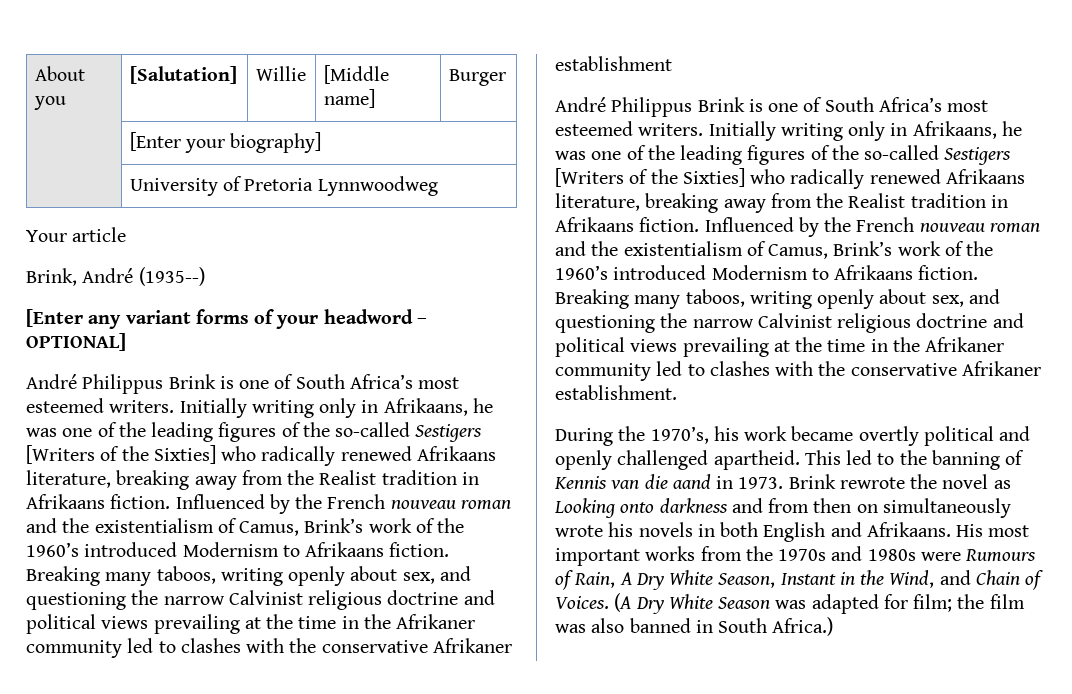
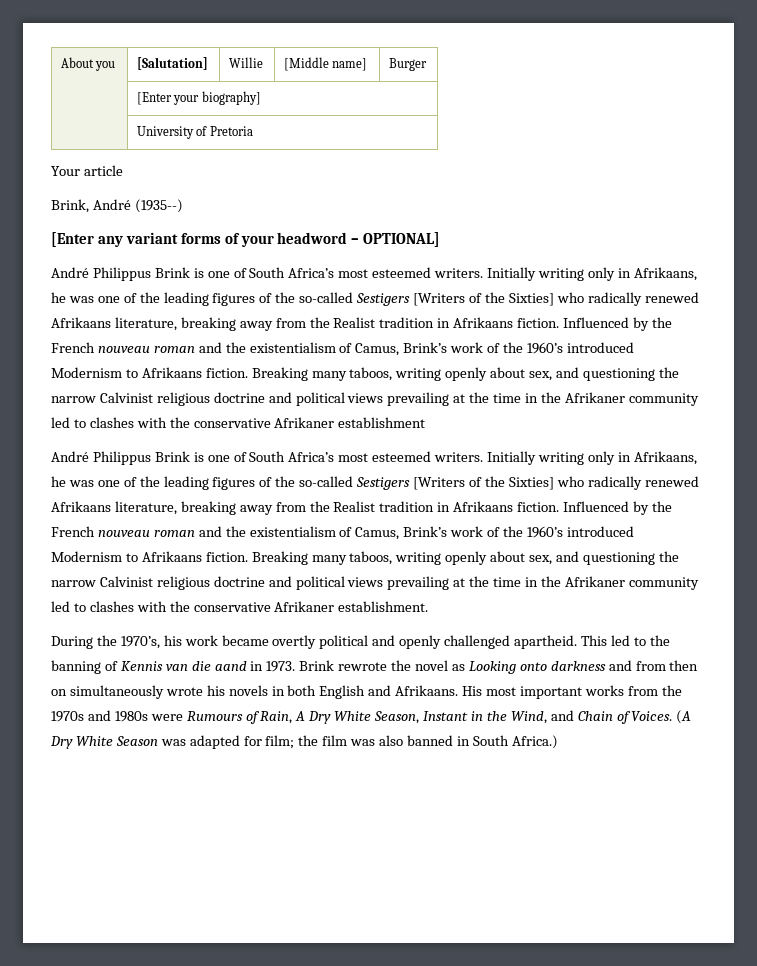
- | University of Pretoria Lynnwoodweg
+ | University of Pretoria

